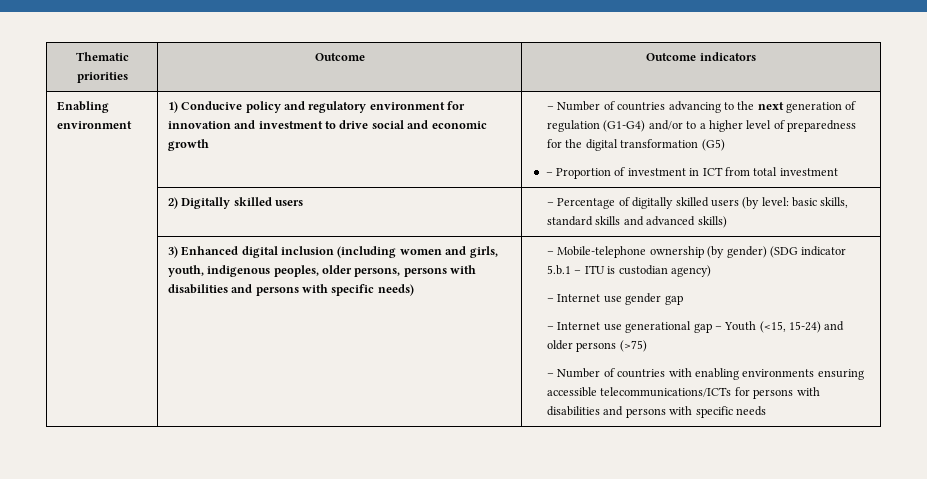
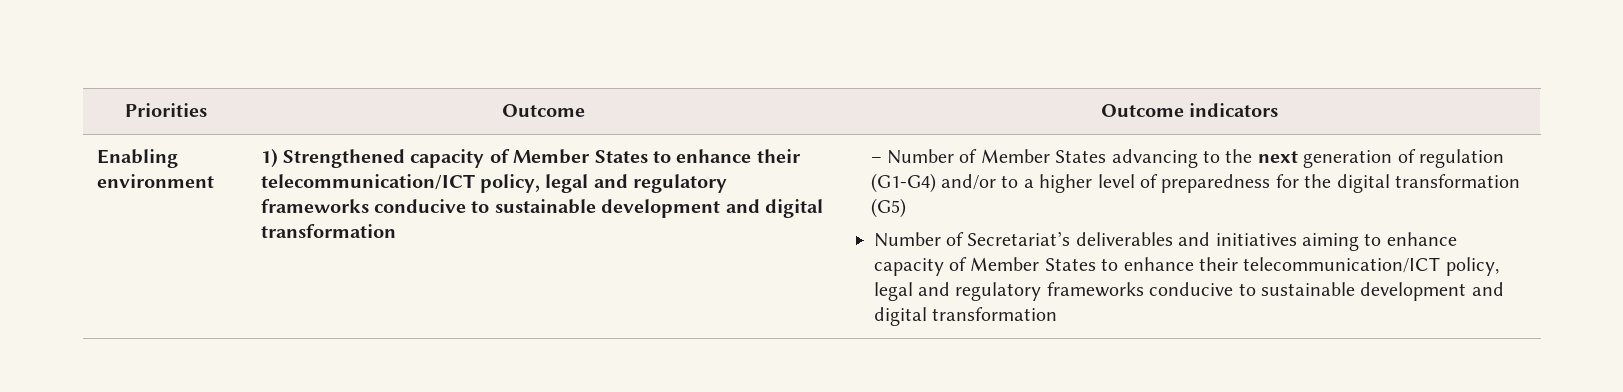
- Thematic priorities | Outcome | Outcome indicators
+ Priorities | Outcome | Outcome indicators
- 1) Conducive policy and regulatory environment for innovation and investment to drive social and economic growth | – Number of countries advancing to the next generation of regulation (G1-G4) and/or to a higher level of preparedness for the digital transformation (G5)
+ 1) Strengthened capacity of Member States to enhance their telecommunication/ICT policy, legal and regulatory frameworks conducive to sustainable development and digital transformation | – Number of Member States advancing to the next generation of regulation (G1-G4) and/or to a higher level of preparedness for the digital transformation (G5)
- – Proportion of investment in ICT from total investment
- | 2) Digitally skilled users | – Percentage of digitally skilled users (by level: basic skills, standard skills and advanced skills)
- | 3) Enhanced digital inclusion (including women and girls, youth, indigenous peoples, older persons, persons with disabilities and persons with specific needs) | – Mobile-telephone ownership (by gender) (SDG indicator 5.b.1 – ITU is custodian agency)
- – Internet use gender gap
- – Internet use generational gap – Youth (<15, 15-24) and older persons (>75)
- – Number of countries with enabling environments ensuring accessible telecommunications/ICTs for persons with disabilities and persons with specific needs
+ Number of Secretariat’s deliverables and initiatives aiming to enhance capacity of Member States to enhance their telecommunication/ICT policy, legal and regulatory frameworks conducive to sustainable development and digital transformation

